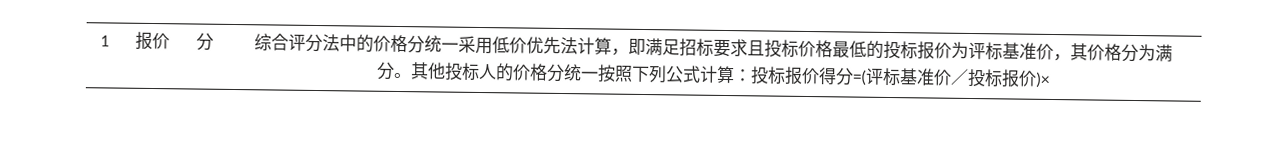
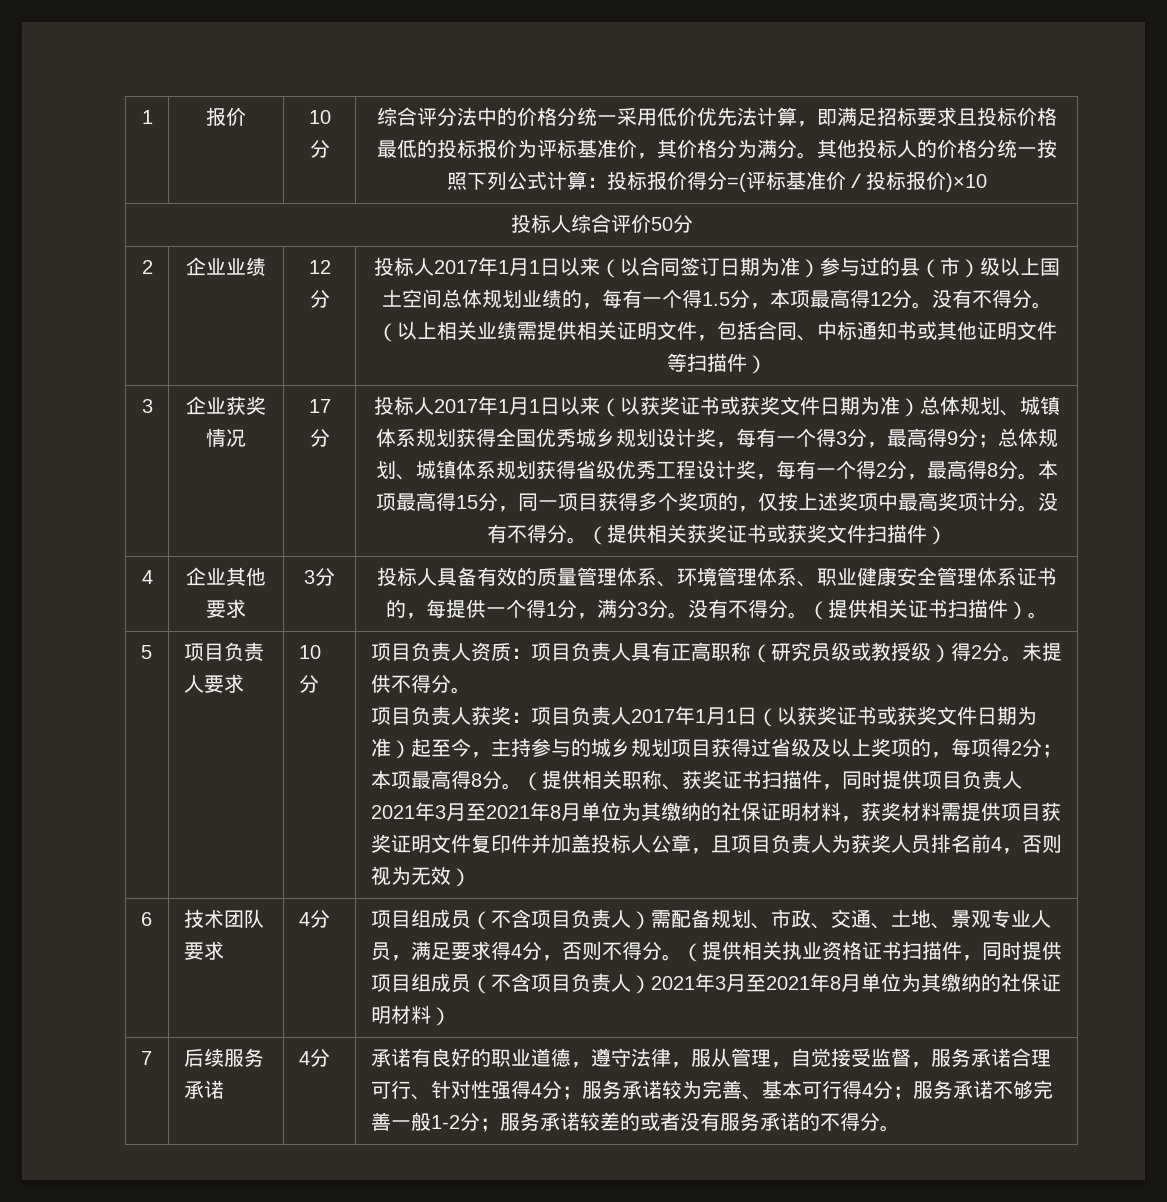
- 报价 | 分
+ 报价 | 10分
- 其他投标人的价格分统一按照下列公式计算：投标报价得分=(评标基准价／投标报价)×
+ 其他投标人的价格分统一按照下列公式计算：投标报价得分=(评标基准价／投标报价)×10
+ 投标人综合评价50分
+ 2 | 企业业绩 | 12分 | 投标人2017年1月1日以来（以合同签订日期为准）参与过的县（市）级以上国土空间总体规划业绩的，每有一个得1.5分，本项最高得12分。没有不得分。（以上相关业绩需提供相关证明文件，包括合同、中标通知书或其他证明文件等扫描件）
+ 3 | 企业获奖情况 | 17分 | 投标人2017年1月1日以来（以获奖证书或获奖文件日期为准）总体规划、城镇体系规划获得全国优秀城乡规划设计奖，每有一个得3分，最高得9分；总体规划、城镇体系规划获得省级优秀工程设计奖，每有一个得2分，最高得8分。本项最高得15分，同一项目获得多个奖项的，仅按上述奖项中最高奖项计分。没有不得分。（提供相关获奖证书或获奖文件扫描件）
+ 4 | 企业其他要求 | 3分 | 投标人具备有效的质量管理体系、环境管理体系、职业健康安全管理体系证书的，每提供一个得1分，满分3分。没有不得分。（提供相关证书扫描件）。
+ 5 | 项目负责人要求 | 10分 | 项目负责人资质：项目负责人具有正高职称（研究员级或教授级）得2分。未提供不得分。
+ 项目负责人获奖：项目负责人2017年1月1日（以获奖证书或获奖文件日期为准）起至今，主持参与的城乡规划项目获得过省级及以上奖项的，每项得2分；本项最高得8分。（提供相关职称、获奖证书扫描件，同时提供项目负责人2021年3月至2021年8月单位为其缴纳的社保证明材料，获奖材料需提供项目获奖证明文件复印件并加盖投标人公章，且项目负责人为获奖人员排名前4，否则视为无效）
+ 6 | 技术团队要求 | 4分 | 项目组成员（不含项目负责人）需配备规划、市政、交通、土地、景观专业人员，满足要求得4分，否则不得分。（提供相关执业资格证书扫描件，同时提供项目组成员（不含项目负责人）2021年3月至2021年8月单位为其缴纳的社保证明材料）
+ 7 | 后续服务承诺 | 4分 | 承诺有良好的职业道德，遵守法律，服从管理，自觉接受监督，服务承诺合理可行、针对性强得4分；服务承诺较为完善、基本可行得4分；服务承诺不够完善一般1-2分；服务承诺较差的或者没有服务承诺的不得分。

